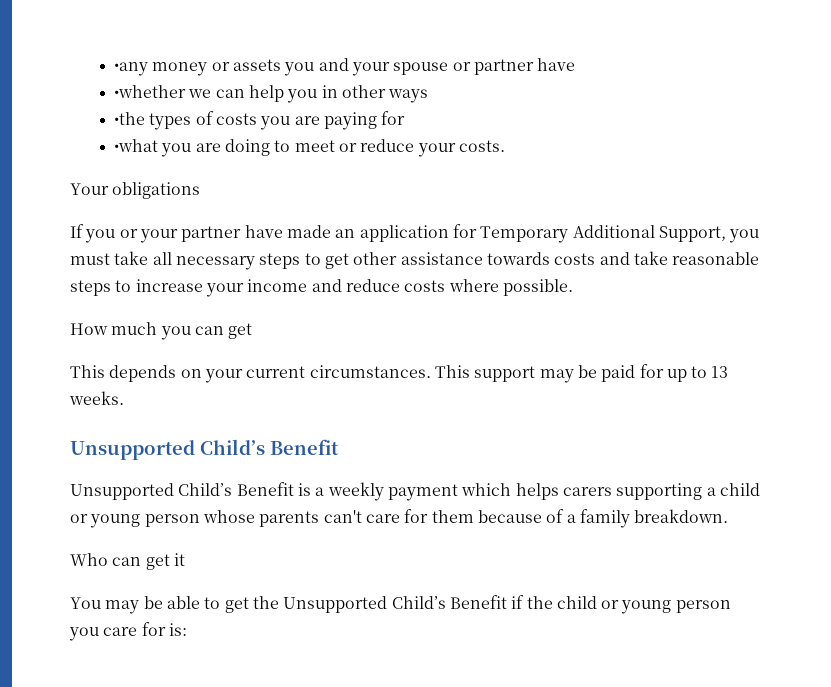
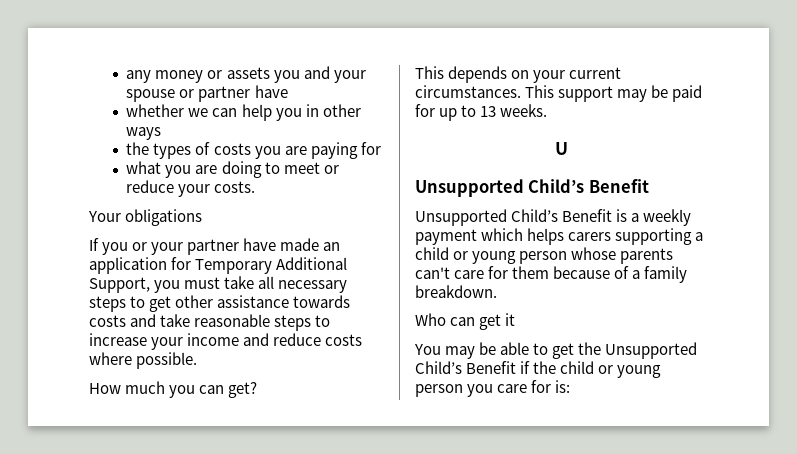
- •any money or assets you and your spouse or partner have
+ any money or assets you and your spouse or partner have
- •whether we can help you in other ways
+ whether we can help you in other ways
- •the types of costs you are paying for
+ the types of costs you are paying for
- •what you are doing to meet or reduce your costs.
+ what you are doing to meet or reduce your costs.
- How much you can get
+ How much you can get?
+ U

